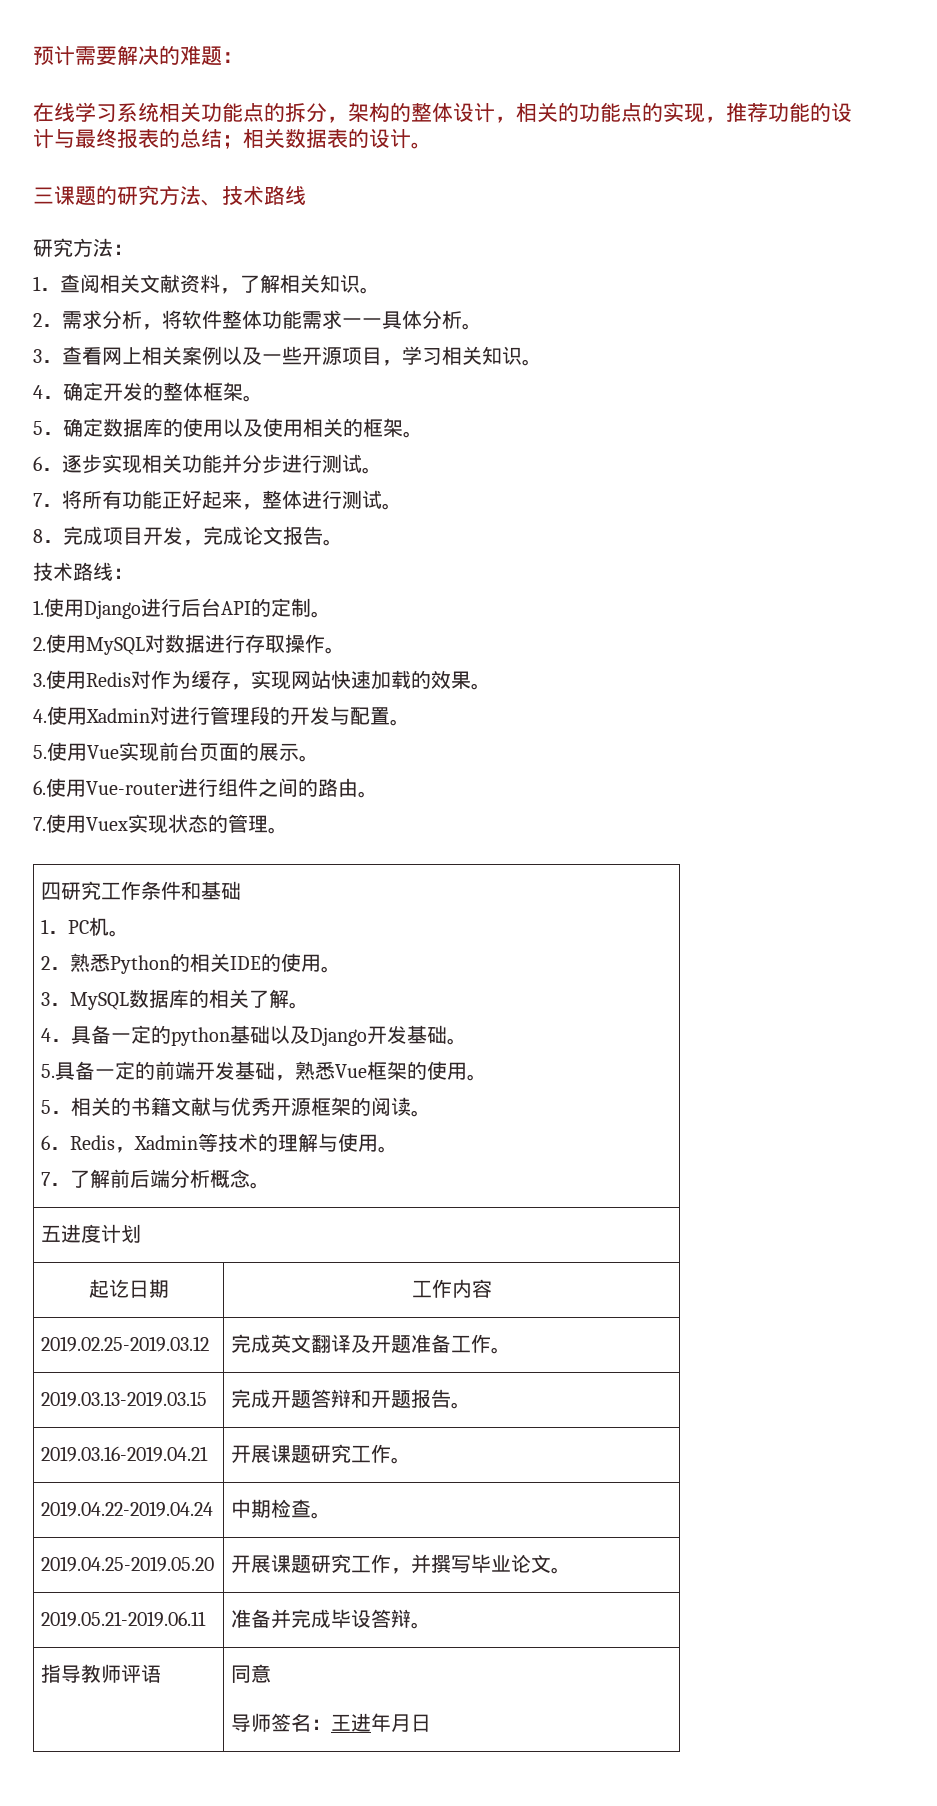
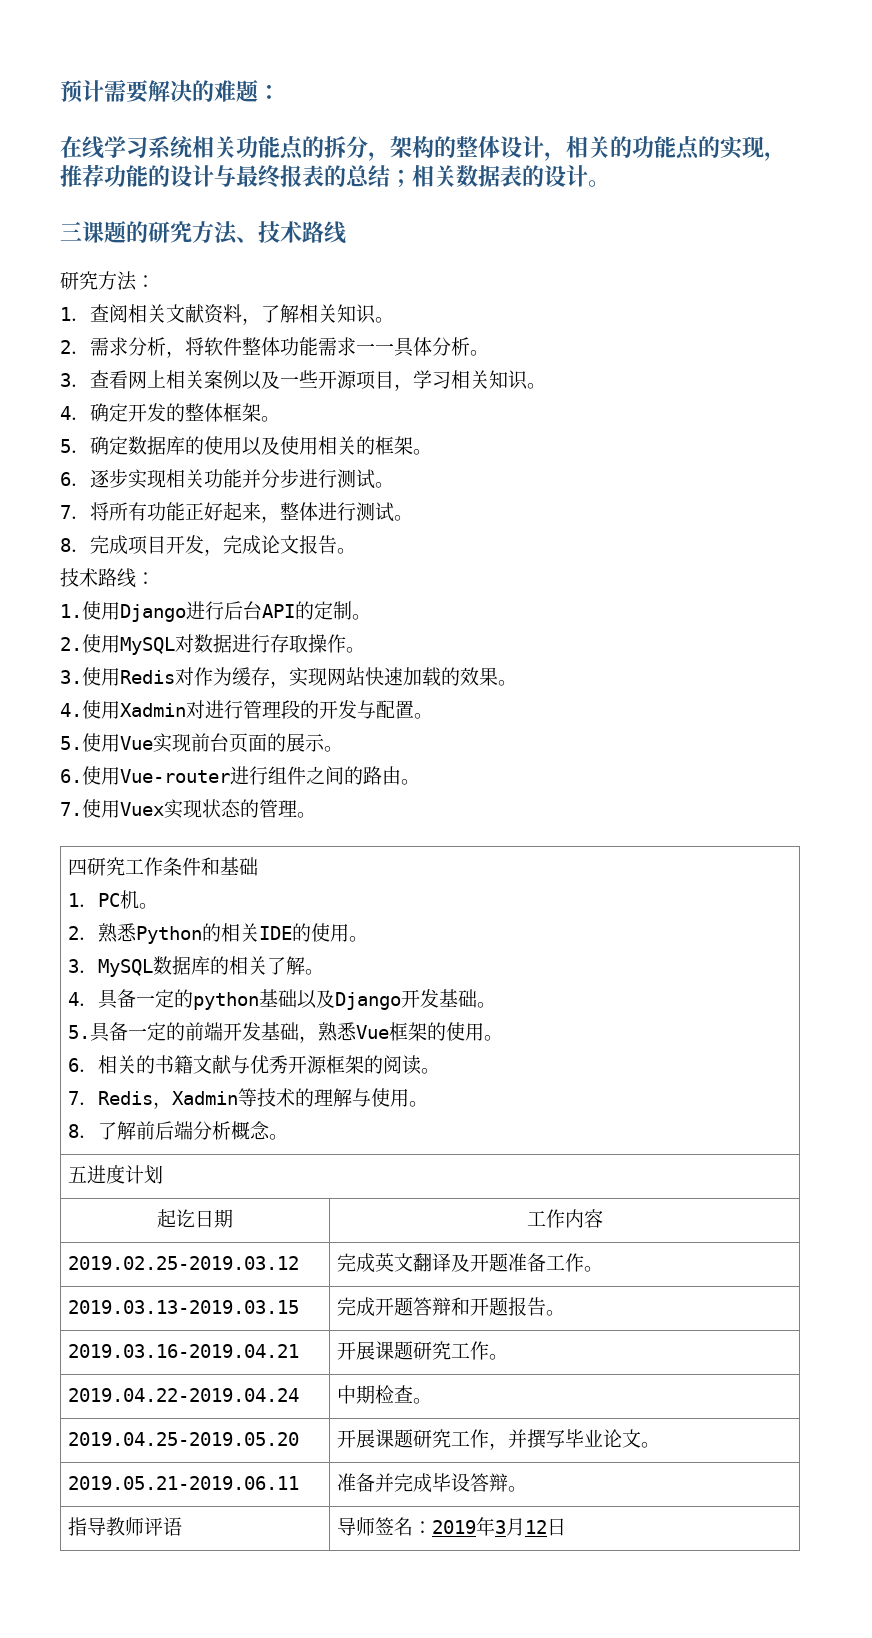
- 5．相关的书籍文献与优秀开源框架的阅读。
+ 6．相关的书籍文献与优秀开源框架的阅读。
- 6．Redis，Xadmin等技术的理解与使用。
+ 7．Redis，Xadmin等技术的理解与使用。
- 7．了解前后端分析概念。
+ 8．了解前后端分析概念。
- 指导教师评语 | 同意
- 导师签名：王进年月日
+ 指导教师评语 | 导师签名：2019年3月12日

